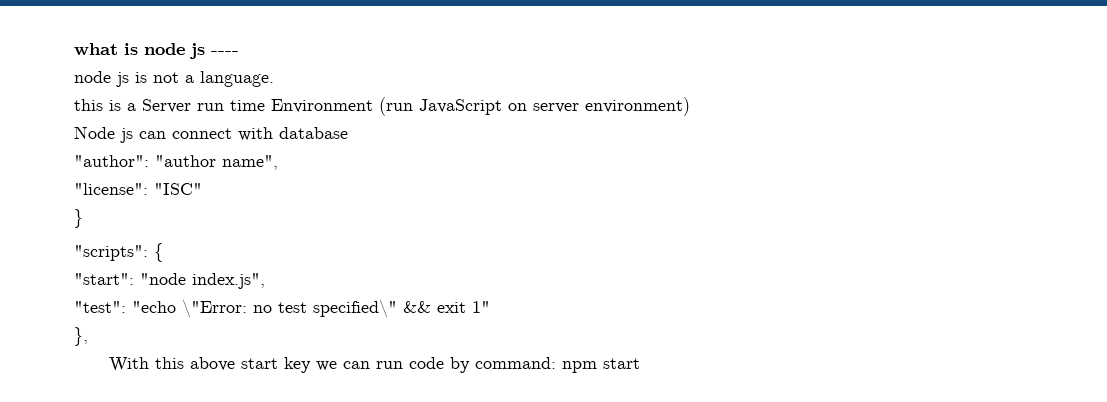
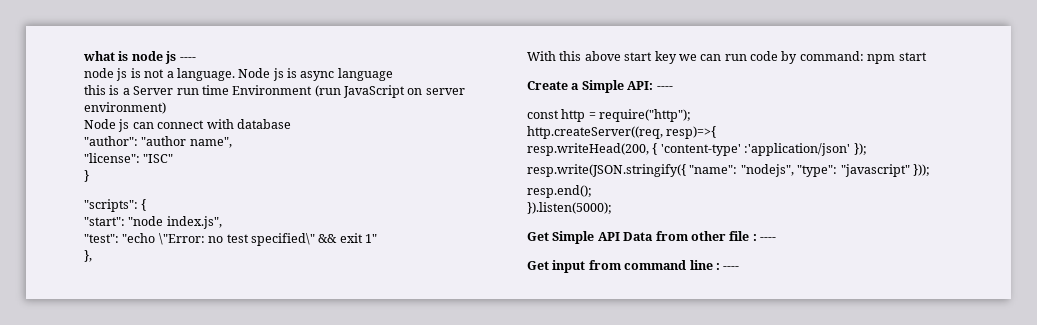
+ Node js is async language
+ Create a Simple API: ----
+ const http = require("http");
+ http.createServer((req, resp)=>{
+ resp.writeHead(200, { 'content-type' :'application/json' });
+ resp.write(JSON.stringify({ "name": "nodejs", "type": "javascript" }));
+ resp.end();
+ }).listen(5000);
+ Get Simple API Data from other file : ----
+ Get input from command line : ----

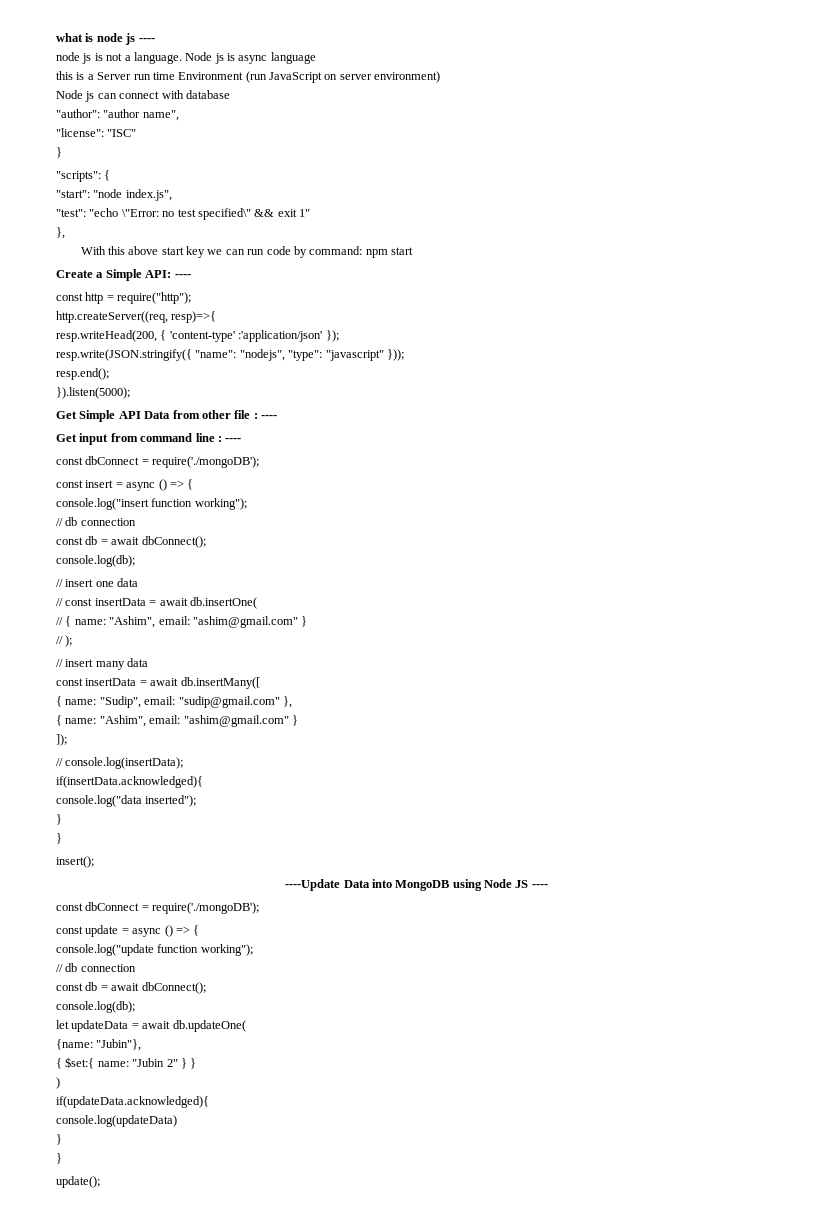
  Get input from command line : ----
+ const dbConnect = require('./mongoDB');
+ const insert = async () => {
+ console.log("insert function working");
+ // db connection
+ const db = await dbConnect();
+ console.log(db);
+ // insert one data
+ // const insertData = await db.insertOne(
+ // { name: "Ashim", email: "ashim@gmail.com" }
+ // );
+ // insert many data
+ const insertData = await db.insertMany([
+ { name: "Sudip", email: "sudip@gmail.com" },
+ { name: "Ashim", email: "ashim@gmail.com" }
+ ]);
+ // console.log(insertData);
+ if(insertData.acknowledged){
+ console.log("data inserted");
+ }
+ }
+ insert();
+ ----Update Data into MongoDB using Node JS ----
+ const dbConnect = require('./mongoDB');
+ const update = async () => {
+ console.log("update function working");
+ // db connection
+ const db = await dbConnect();
+ console.log(db);
+ let updateData = await db.updateOne(
+ {name: "Jubin"},
+ { $set:{ name: "Jubin 2" } }
+ )
+ if(updateData.acknowledged){
+ console.log(updateData)
+ }
+ }
+ update();

